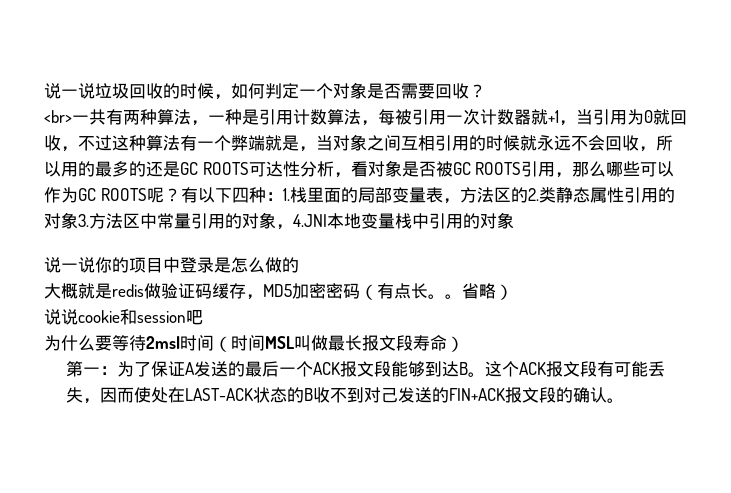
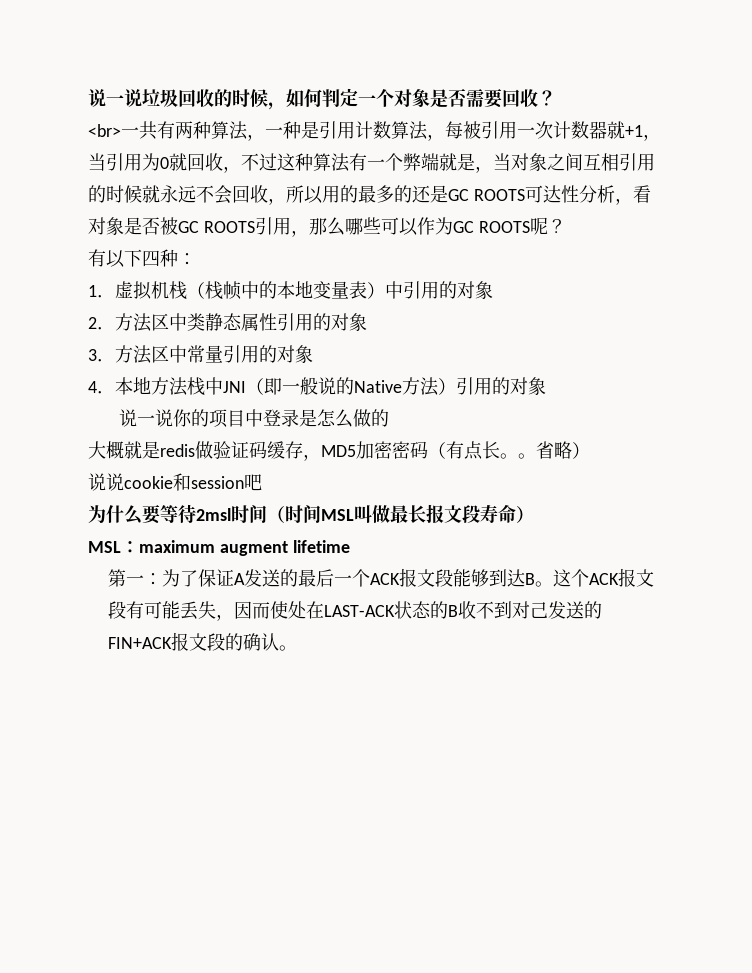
- <br>一共有两种算法，一种是引用计数算法，每被引用一次计数器就+1，当引用为0就回收，不过这种算法有一个弊端就是，当对象之间互相引用的时候就永远不会回收，所以用的最多的还是GC ROOTS可达性分析，看对象是否被GC ROOTS引用，那么哪些可以作为GC ROOTS呢？有以下四种：1.栈里面的局部变量表，方法区的2.类静态属性引用的对象3.方法区中常量引用的对象，4.JNI本地变量栈中引用的对象
+ <br>一共有两种算法，一种是引用计数算法，每被引用一次计数器就+1，当引用为0就回收，不过这种算法有一个弊端就是，当对象之间互相引用的时候就永远不会回收，所以用的最多的还是GC ROOTS可达性分析，看对象是否被GC ROOTS引用，那么哪些可以作为GC ROOTS呢？
+ 有以下四种：
+ 1．虚拟机栈（栈帧中的本地变量表）中引用的对象
+ 2．方法区中类静态属性引用的对象
+ 3．方法区中常量引用的对象
+ 4．本地方法栈中JNI（即一般说的Native方法）引用的对象
+ MSL：maximum augment lifetime

